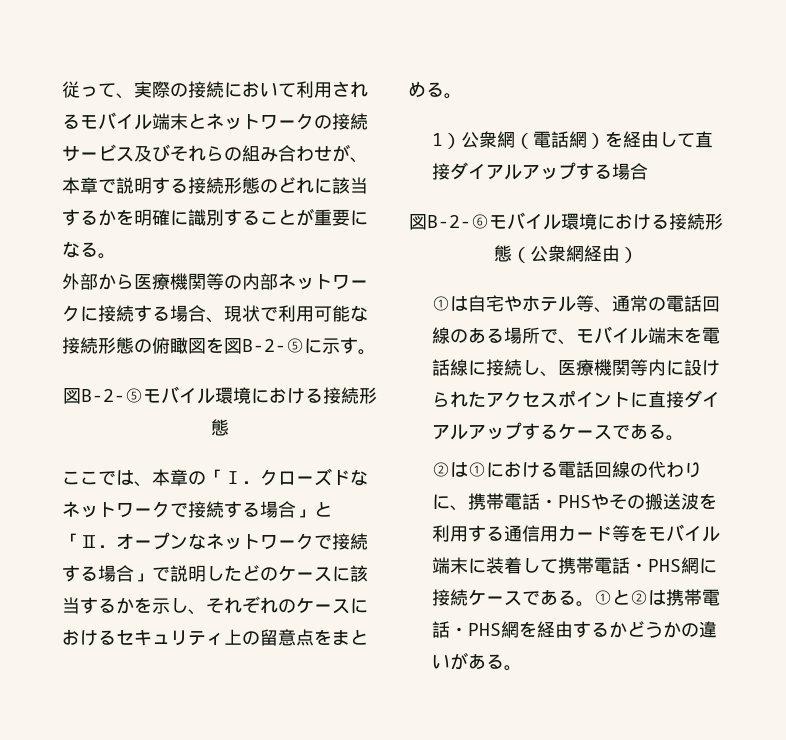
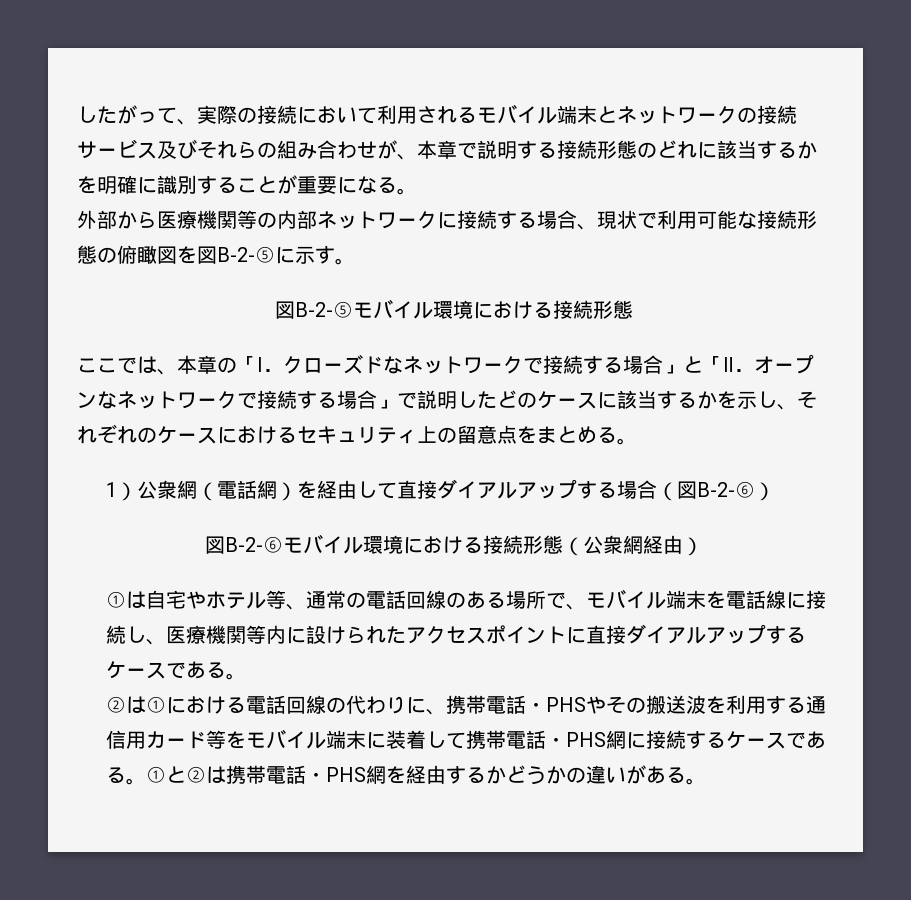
- 従って、実際の接続において利用されるモバイル端末とネットワークの接続サービス及びそれらの組み合わせが、本章で説明する接続形態のどれに該当するかを明確に識別することが重要になる。
+ したがって、実際の接続において利用されるモバイル端末とネットワークの接続サービス及びそれらの組み合わせが、本章で説明する接続形態のどれに該当するかを明確に識別することが重要になる。
- 1）公衆網（電話網）を経由して直接ダイアルアップする場合
+ 1）公衆網（電話網）を経由して直接ダイアルアップする場合（図B-2-⑥）
- ②は①における電話回線の代わりに、携帯電話・PHSやその搬送波を利用する通信用カード等をモバイル端末に装着して携帯電話・PHS網に接続ケースである。
+ ②は①における電話回線の代わりに、携帯電話・PHSやその搬送波を利用する通信用カード等をモバイル端末に装着して携帯電話・PHS網に接続するケースである。

